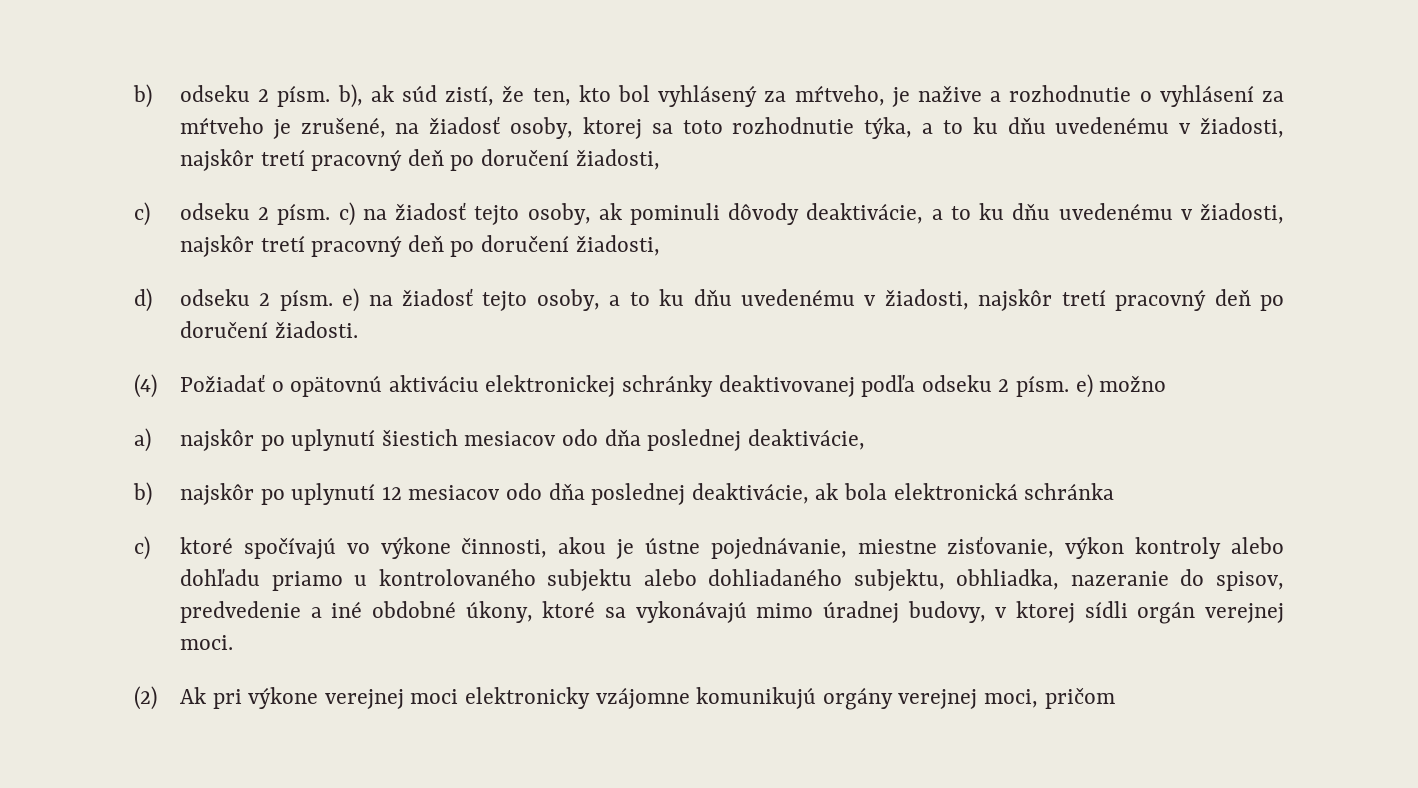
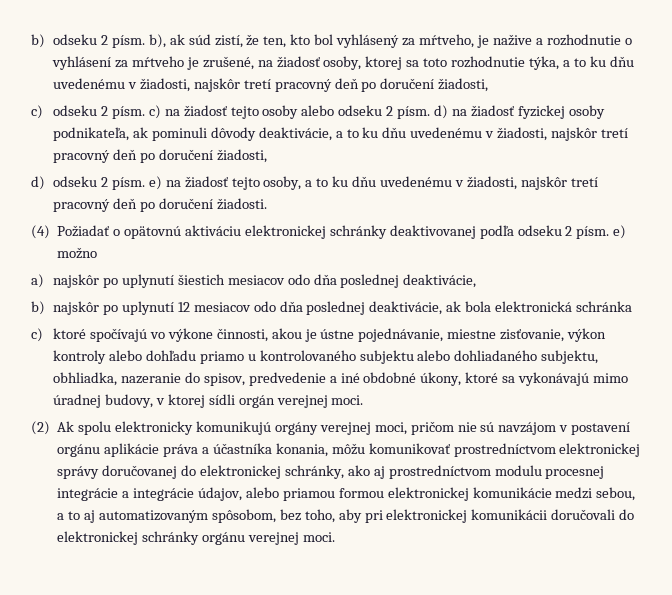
- c) odseku 2 písm. c) na žiadosť tejto osoby, ak pominuli dôvody deaktivácie, a to ku dňu uvedenému v žiadosti, najskôr tretí pracovný deň po doručení žiadosti,
+ c) odseku 2 písm. c) na žiadosť tejto osoby alebo odseku 2 písm. d) na žiadosť fyzickej osoby podnikateľa, ak pominuli dôvody deaktivácie, a to ku dňu uvedenému v žiadosti, najskôr tretí pracovný deň po doručení žiadosti,
- (2) Ak pri výkone verejnej moci elektronicky vzájomne komunikujú orgány verejnej moci, pričom
+ (2) Ak spolu elektronicky komunikujú orgány verejnej moci, pričom nie sú navzájom v postavení orgánu aplikácie práva a účastníka konania, môžu komunikovať prostredníctvom elektronickej správy doručovanej do elektronickej schránky, ako aj prostredníctvom modulu procesnej integrácie a integrácie údajov, alebo priamou formou elektronickej komunikácie medzi sebou, a to aj automatizovaným spôsobom, bez toho, aby pri elektronickej komunikácii doručovali do elektronickej schránky orgánu verejnej moci.

